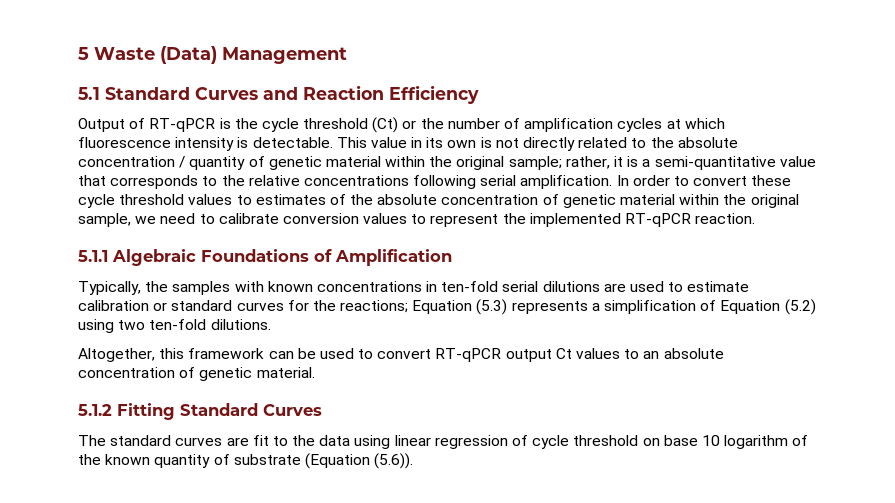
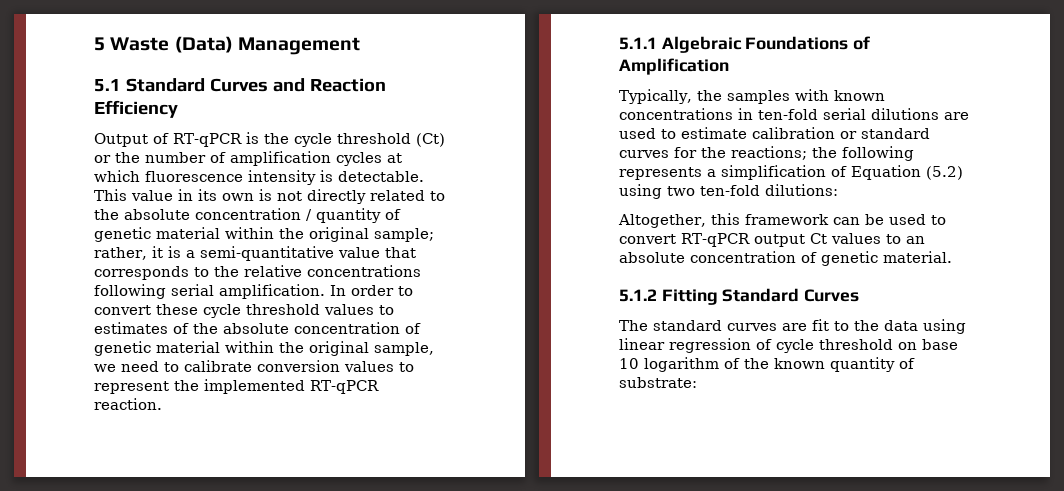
- Typically, the samples with known concentrations in ten-fold serial dilutions are used to estimate calibration or standard curves for the reactions; Equation (5.3) represents a simplification of Equation (5.2) using two ten-fold dilutions.
+ Typically, the samples with known concentrations in ten-fold serial dilutions are used to estimate calibration or standard curves for the reactions; the following represents a simplification of Equation (5.2) using two ten-fold dilutions:
- The standard curves are fit to the data using linear regression of cycle threshold on base 10 logarithm of the known quantity of substrate (Equation (5.6)).
+ The standard curves are fit to the data using linear regression of cycle threshold on base 10 logarithm of the known quantity of substrate:

